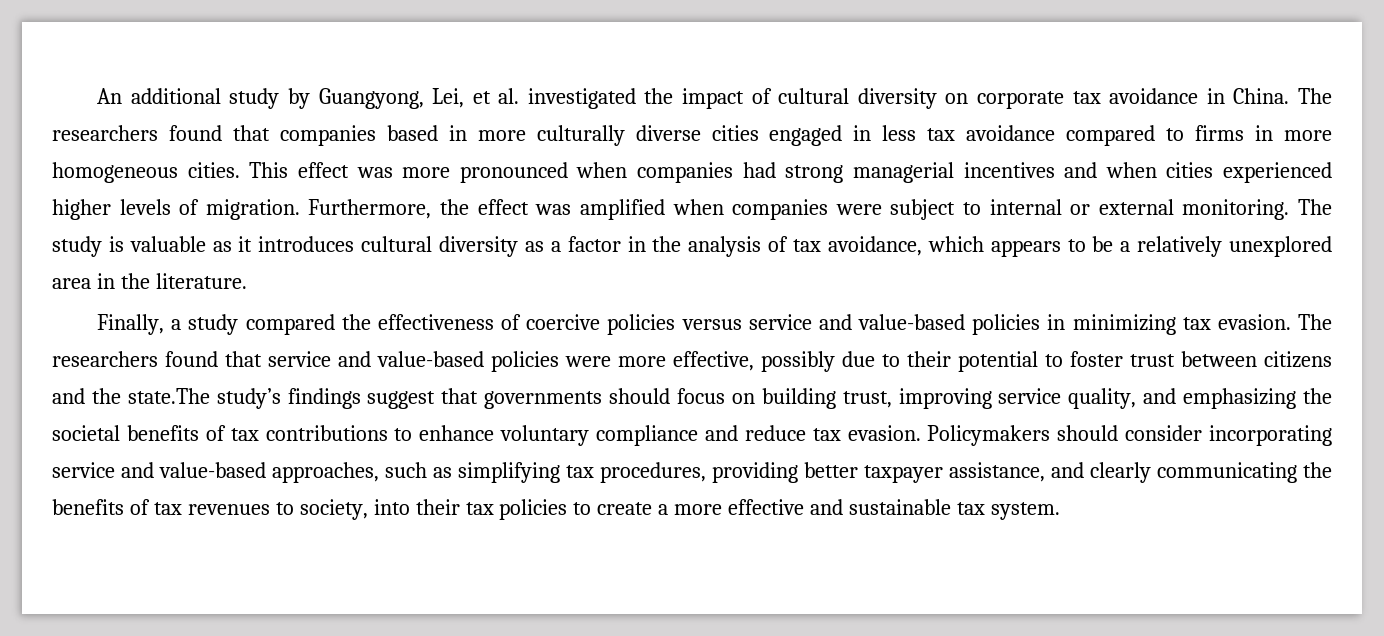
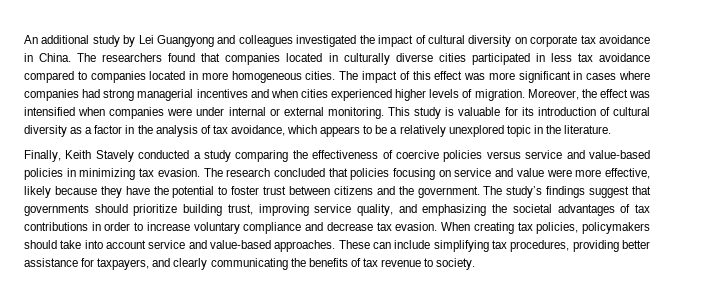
- An additional study by Guangyong, Lei, et al. investigated the impact of cultural diversity on corporate tax avoidance in China.
+ An additional study by Lei Guangyong and colleagues investigated the impact of cultural diversity on corporate tax avoidance in China.
- The researchers found that companies based in more culturally diverse cities engaged in less tax avoidance compared to firms in more homogeneous cities.
+ The researchers found that companies located in culturally diverse cities participated in less tax avoidance compared to companies located in more homogeneous cities.
- This effect was more pronounced when companies had strong managerial incentives and when cities experienced higher levels of migration.
+ The impact of this effect was more significant in cases where companies had strong managerial incentives and when cities experienced higher levels of migration.
- Furthermore, the effect was amplified when companies were subject to internal or external monitoring.
+ Moreover, the effect was intensified when companies were under internal or external monitoring.
- The study is valuable as it introduces cultural diversity as a factor in the analysis of tax avoidance, which appears to be a relatively unexplored area in the literature.
+ This study is valuable for its introduction of cultural diversity as a factor in the analysis of tax avoidance, which appears to be a relatively unexplored topic in the literature.
- Finally, a study compared the effectiveness of coercive policies versus service and value-based policies in minimizing tax evasion.
+ Finally, Keith Stavely conducted a study comparing the effectiveness of coercive policies versus service and value-based policies in minimizing tax evasion.
- The researchers found that service and value-based policies were more effective, possibly due to their potential to foster trust between citizens and the state.The study’s findings suggest that governments should focus on building trust, improving service quality, and emphasizing the societal benefits of tax contributions to enhance voluntary compliance and reduce tax evasion. Policymakers should consider incorporating service and value-based approaches, such as simplifying tax procedures, providing better taxpayer assistance, and clearly communicating the benefits of tax revenues to society, into their tax policies to create a more effective and sustainable tax system.
+ The research concluded that policies focusing on service and value were more effective, likely because they have the potential to foster trust between citizens and the government. The study’s findings suggest that governments should prioritize building trust, improving service quality, and emphasizing the societal advantages of tax contributions in order to increase voluntary compliance and decrease tax evasion. When creating tax policies, policymakers should take into account service and value-based approaches. These can include simplifying tax procedures, providing better assistance for taxpayers, and clearly communicating the benefits of tax revenue to society.

